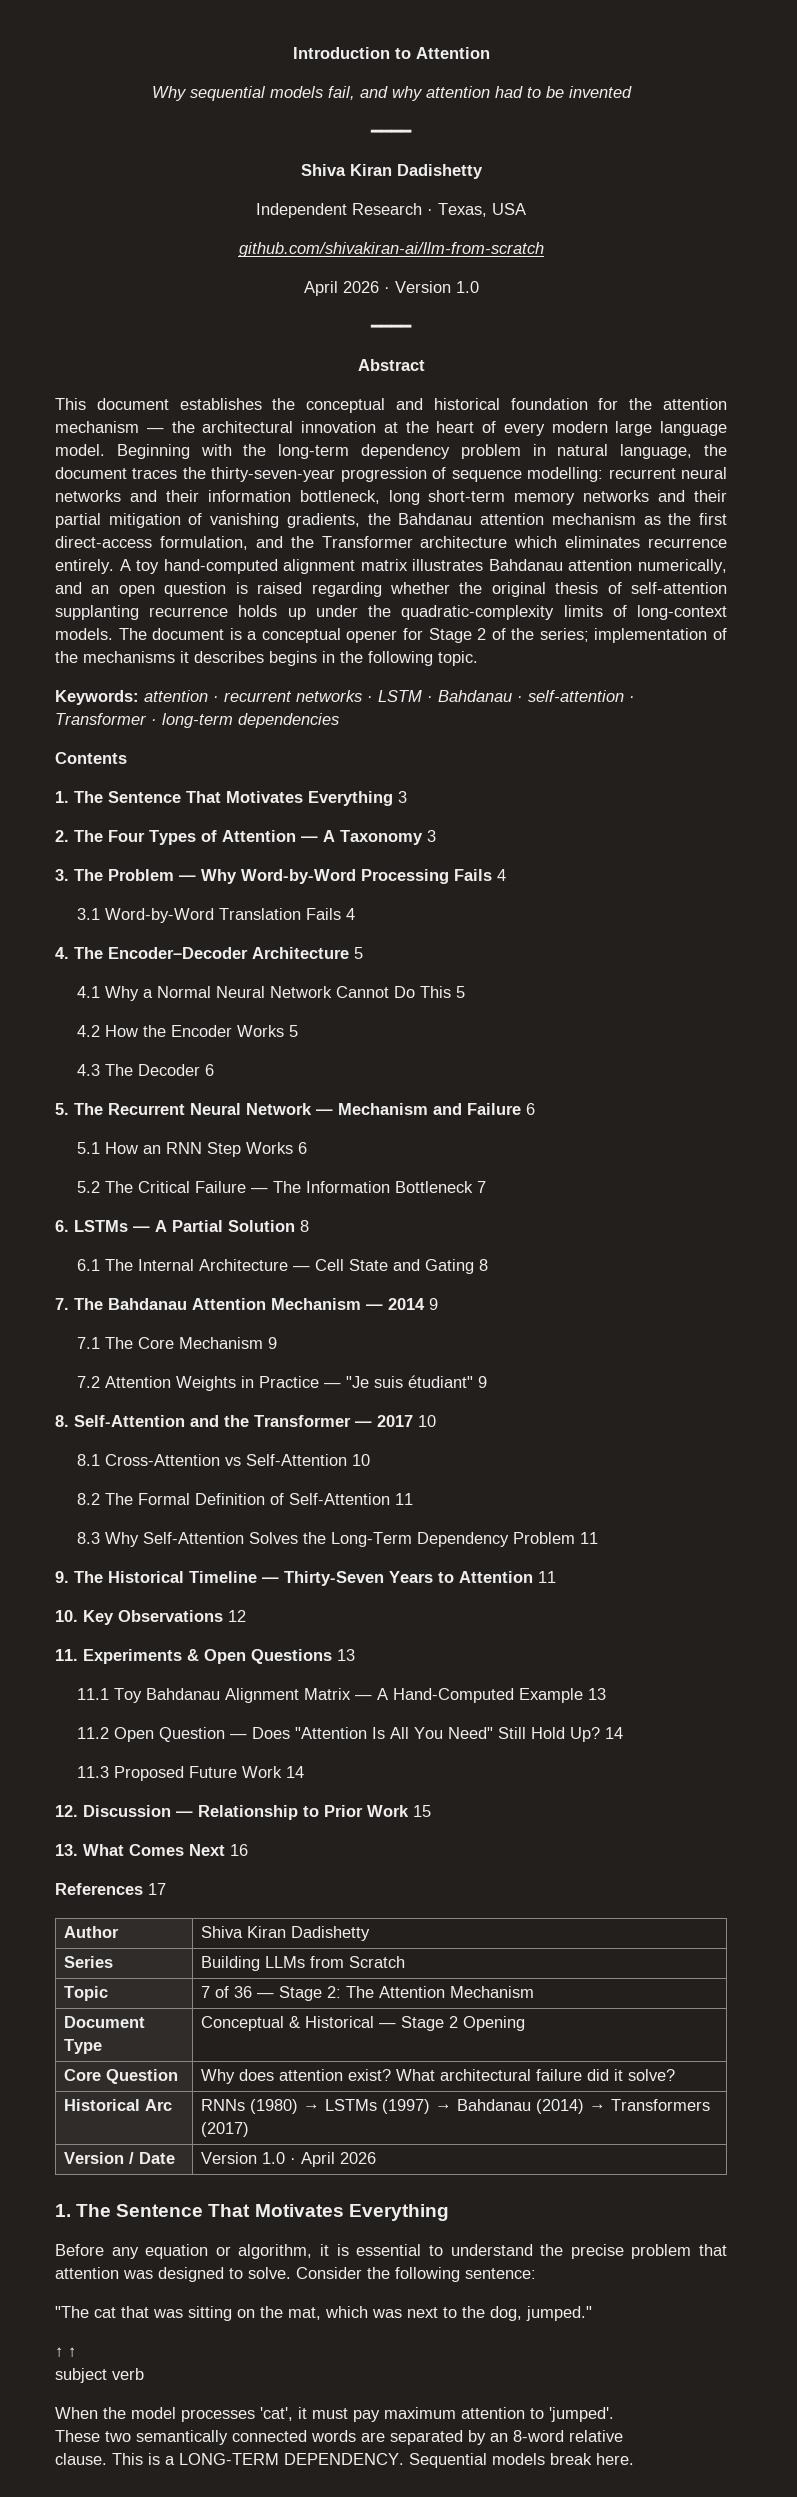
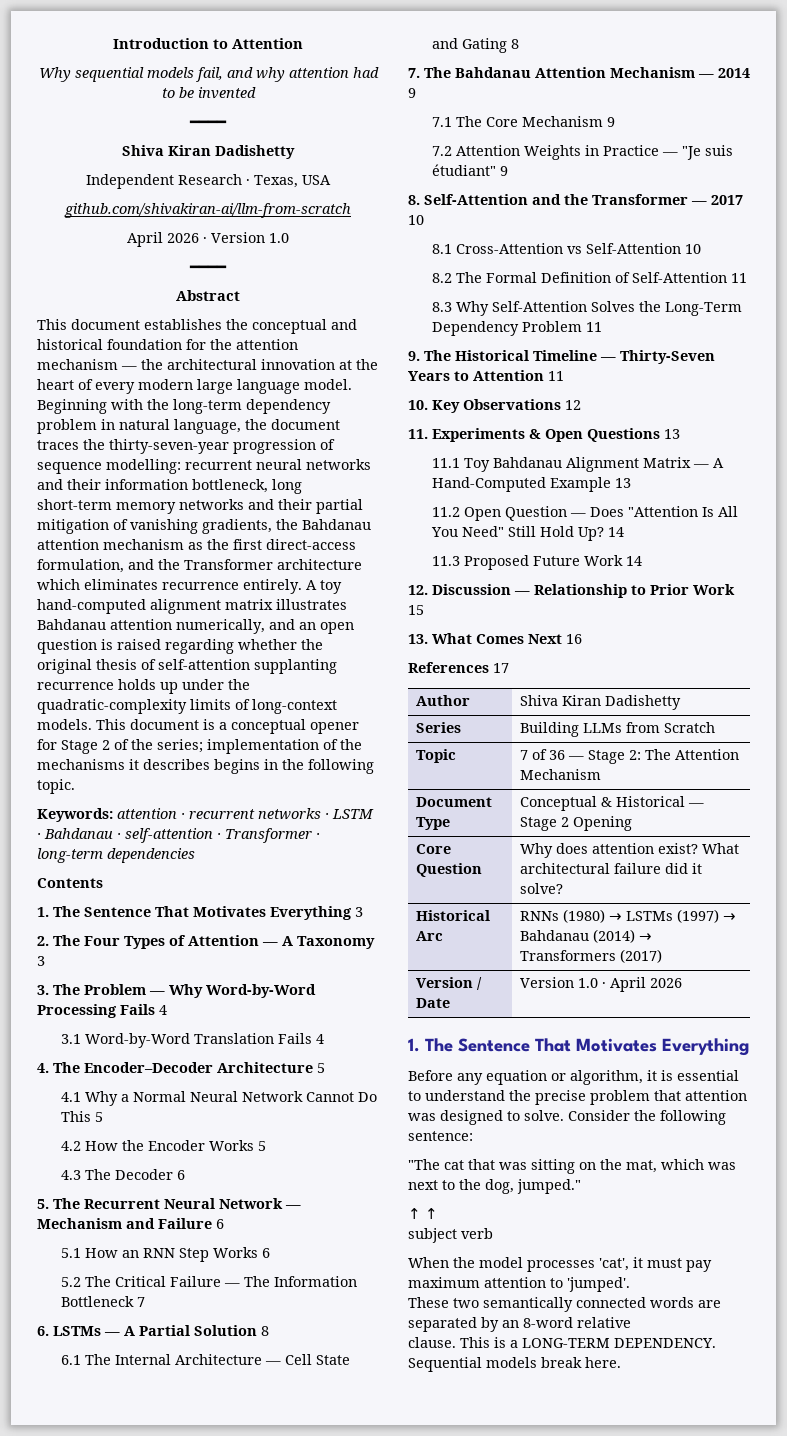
- The document is a conceptual opener for Stage 2 of the series; implementation of the mechanisms it describes begins in the following topic.
+ This document is a conceptual opener for Stage 2 of the series; implementation of the mechanisms it describes begins in the following topic.

